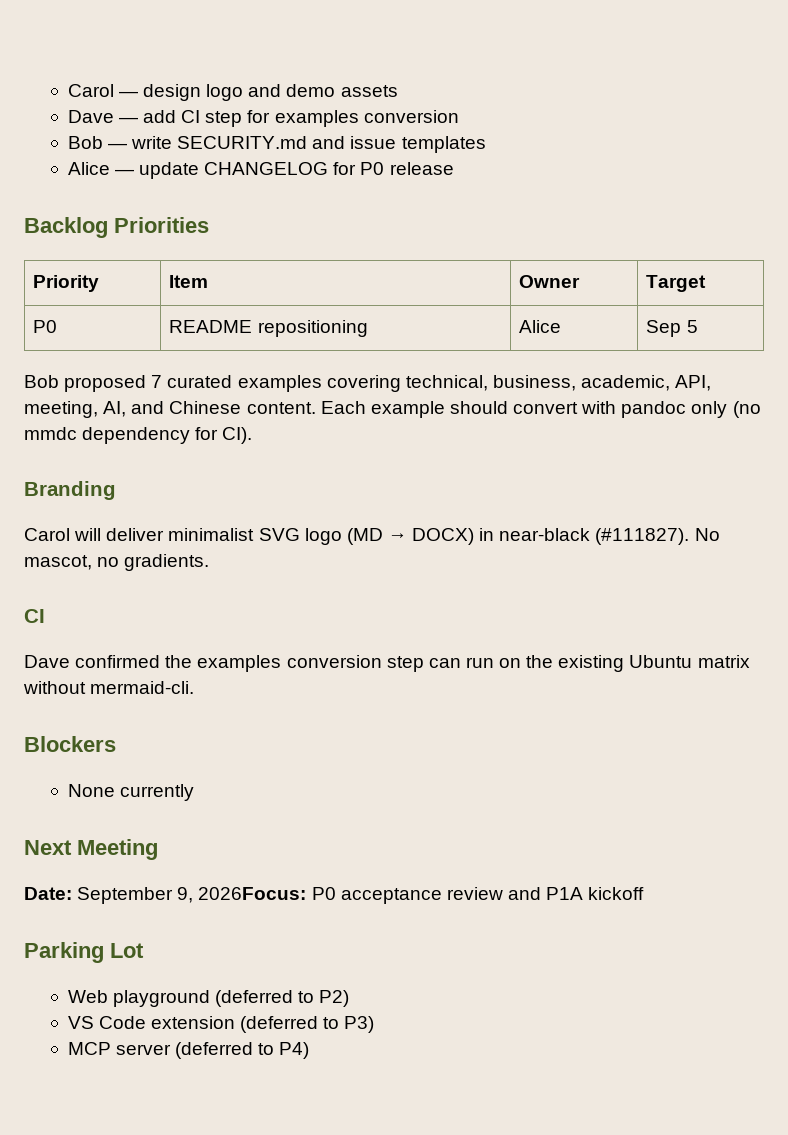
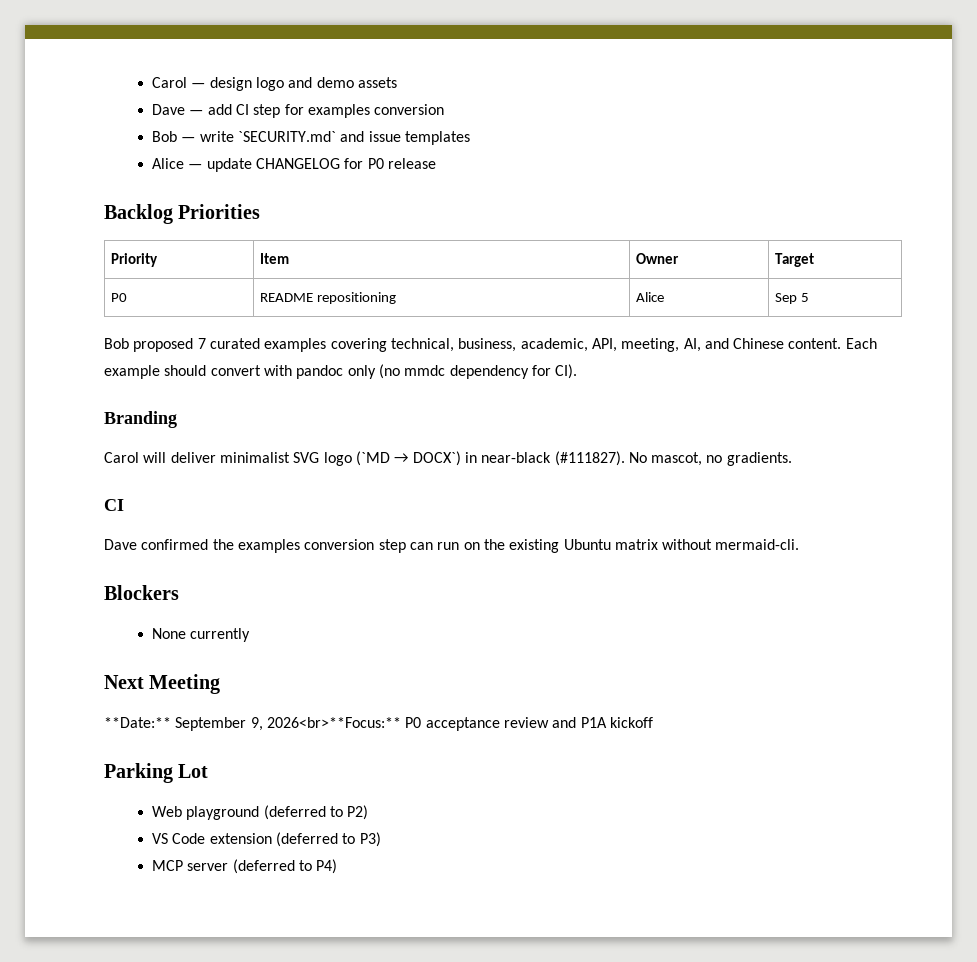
- Bob — write SECURITY.md and issue templates
+ Bob — write `SECURITY.md` and issue templates
- Carol will deliver minimalist SVG logo (MD → DOCX) in near-black (#111827).
+ Carol will deliver minimalist SVG logo (`MD → DOCX`) in near-black (#111827).
- Date: September 9, 2026Focus: P0 acceptance review and P1A kickoff
+ **Date:** September 9, 2026<br>**Focus:** P0 acceptance review and P1A kickoff

